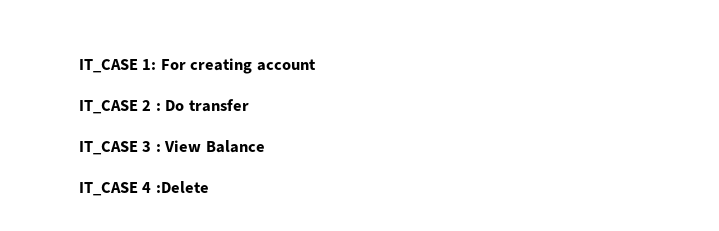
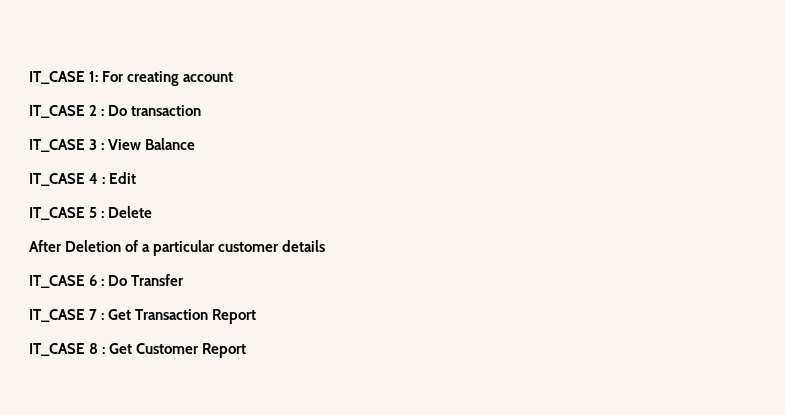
- IT_CASE 2 : Do transfer
+ IT_CASE 2 : Do transaction
- IT_CASE 4 :Delete
+ IT_CASE 4 : Edit
+ IT_CASE 5 : Delete
+ After Deletion of a particular customer details
+ IT_CASE 6 : Do Transfer
+ IT_CASE 7 : Get Transaction Report
+ IT_CASE 8 : Get Customer Report

